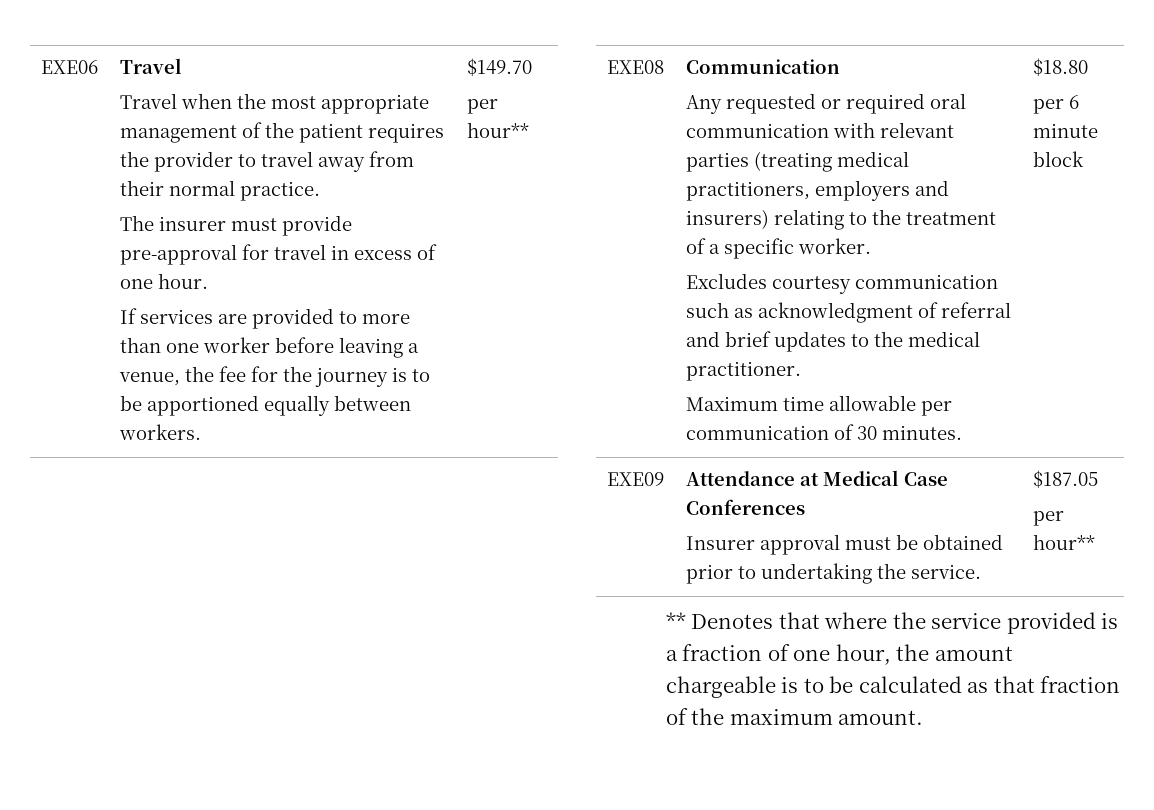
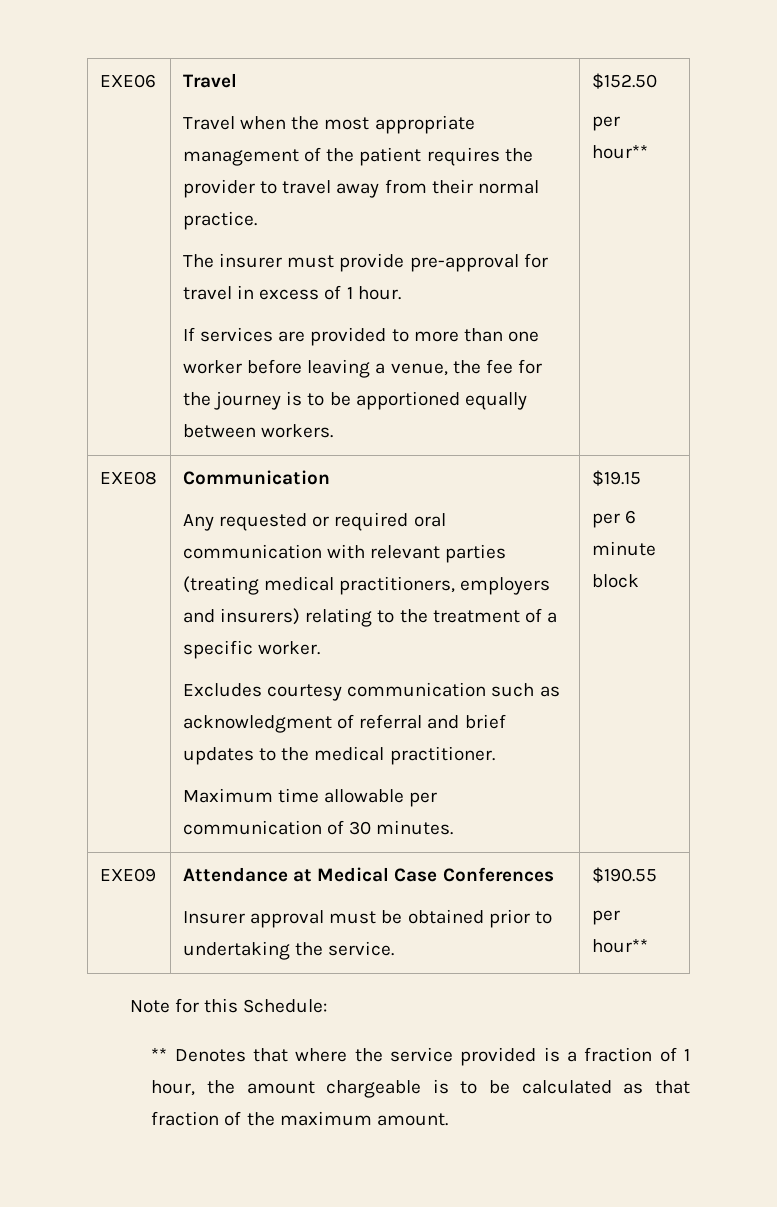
- The insurer must provide pre-approval for travel in excess of one hour.
+ The insurer must provide pre-approval for travel in excess of 1 hour.
- $149.70
+ $152.50
- $18.80
+ $19.15
  EXE09 | Attendance at Medical Case Conferences
- Insurer approval must be obtained prior to undertaking the service. | $187.05
+ Insurer approval must be obtained prior to undertaking the service. | $190.55
  per hour**
+ Note for this Schedule:
- ** Denotes that where the service provided is a fraction of one hour, the amount chargeable is to be calculated as that fraction of the maximum amount.
+ ** Denotes that where the service provided is a fraction of 1 hour, the amount chargeable is to be calculated as that fraction of the maximum amount.

